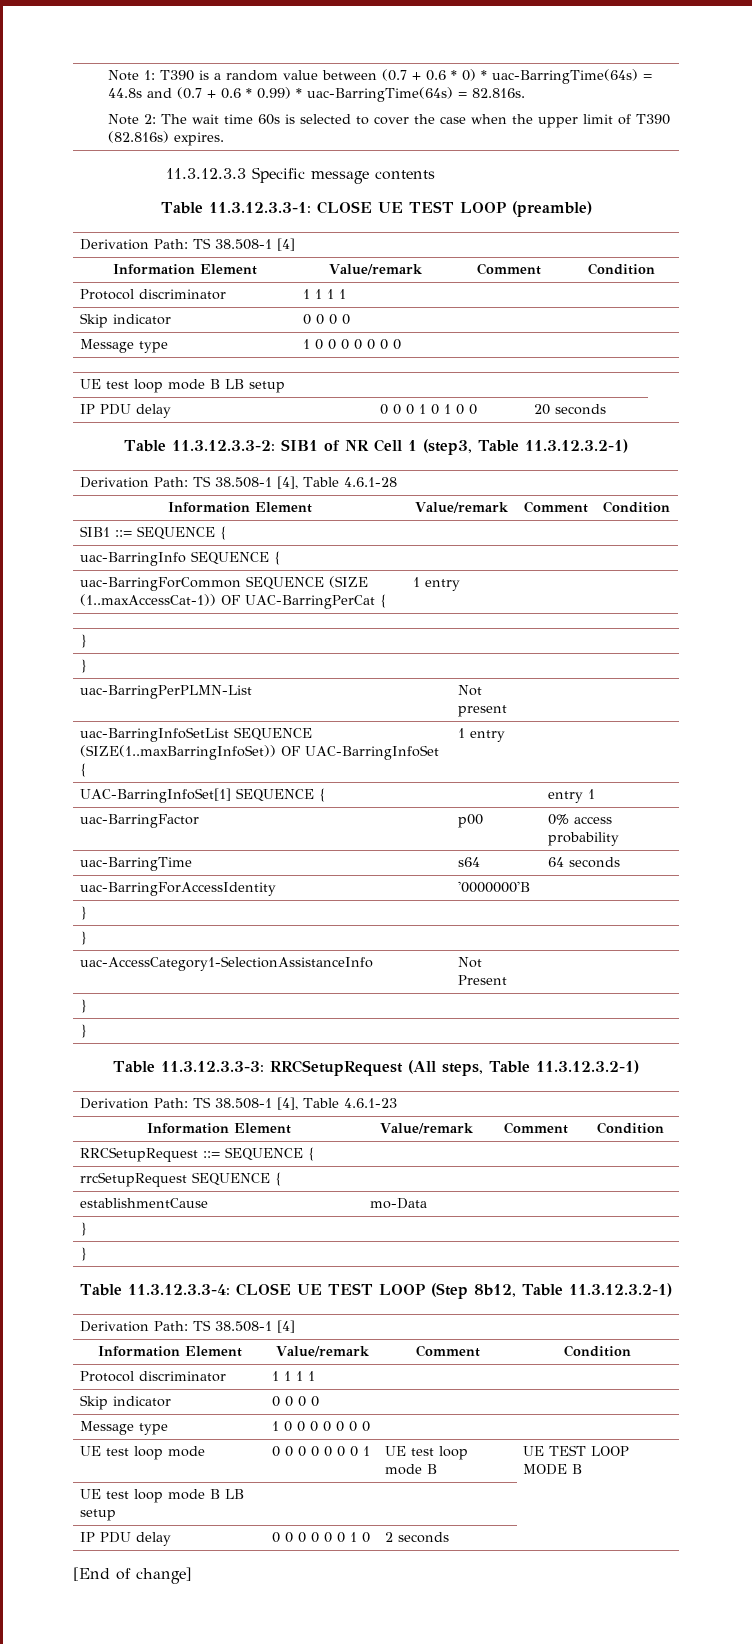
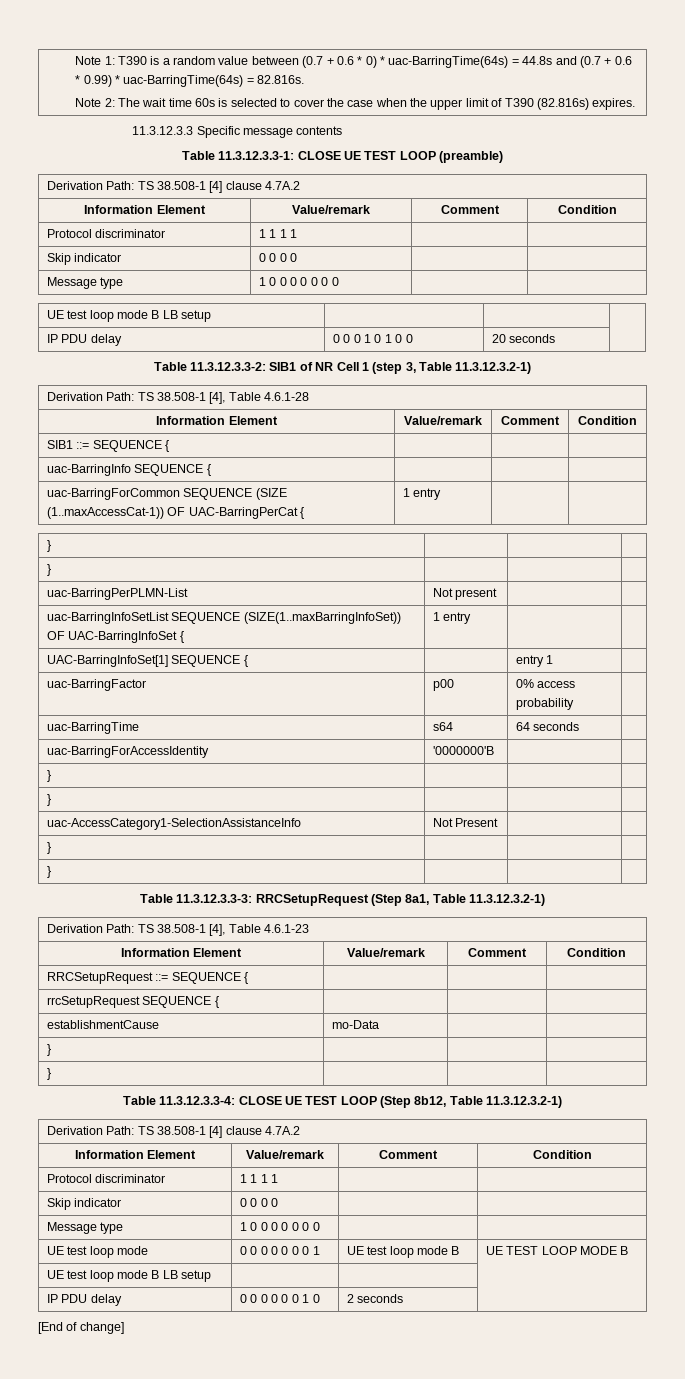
  Table 11.3.12.3.3-1: CLOSE UE TEST LOOP (preamble)
- Derivation Path: TS 38.508-1 [4]
+ Derivation Path: TS 38.508-1 [4] clause 4.7A.2
- Table 11.3.12.3.3-2: SIB1 of NR Cell 1 (step3, Table 11.3.12.3.2-1)
+ Table 11.3.12.3.3-2: SIB1 of NR Cell 1 (step 3, Table 11.3.12.3.2-1)
- Table 11.3.12.3.3-3: RRCSetupRequest (All steps, Table 11.3.12.3.2-1)
+ Table 11.3.12.3.3-3: RRCSetupRequest (Step 8a1, Table 11.3.12.3.2-1)
  Table 11.3.12.3.3-4: CLOSE UE TEST LOOP (Step 8b12, Table 11.3.12.3.2-1)
- Derivation Path: TS 38.508-1 [4]
+ Derivation Path: TS 38.508-1 [4] clause 4.7A.2

